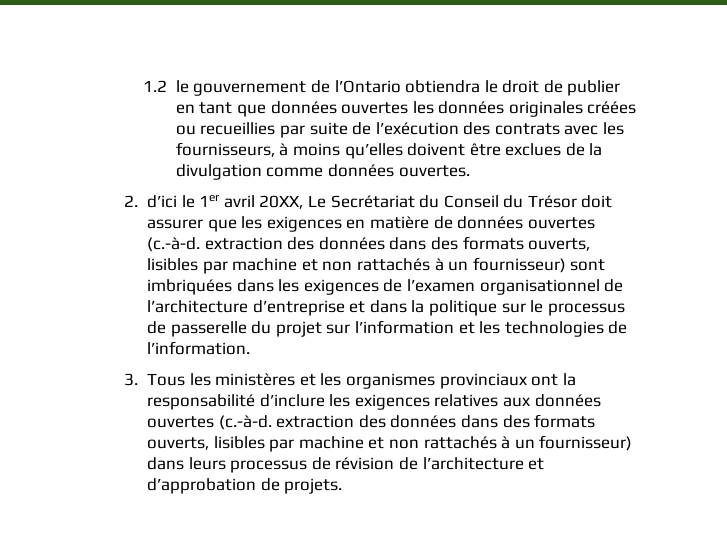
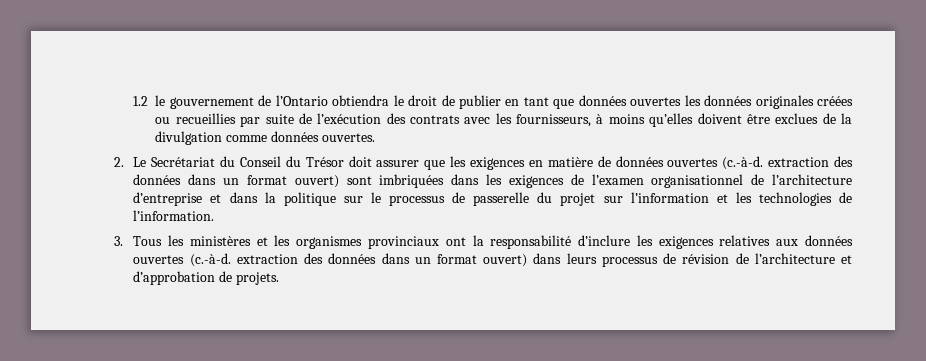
- 2. d’ici le 1er avril 20XX, Le Secrétariat du Conseil du Trésor doit assurer que les exigences en matière de données ouvertes (c.-à-d. extraction des données dans des formats ouverts, lisibles par machine et non rattachés à un fournisseur) sont imbriquées dans les exigences de l’examen organisationnel de l’architecture d’entreprise et dans la politique sur le processus de passerelle du projet sur l’information et les technologies de l’information.
+ 2. Le Secrétariat du Conseil du Trésor doit assurer que les exigences en matière de données ouvertes (c.-à-d. extraction des données dans un format ouvert) sont imbriquées dans les exigences de l’examen organisationnel de l’architecture d’entreprise et dans la politique sur le processus de passerelle du projet sur l’information et les technologies de l’information.
- 3. Tous les ministères et les organismes provinciaux ont la responsabilité d’inclure les exigences relatives aux données ouvertes (c.-à-d. extraction des données dans des formats ouverts, lisibles par machine et non rattachés à un fournisseur) dans leurs processus de révision de l’architecture et d’approbation de projets.
+ 3. Tous les ministères et les organismes provinciaux ont la responsabilité d’inclure les exigences relatives aux données ouvertes (c.-à-d. extraction des données dans un format ouvert) dans leurs processus de révision de l’architecture et d’approbation de projets.

